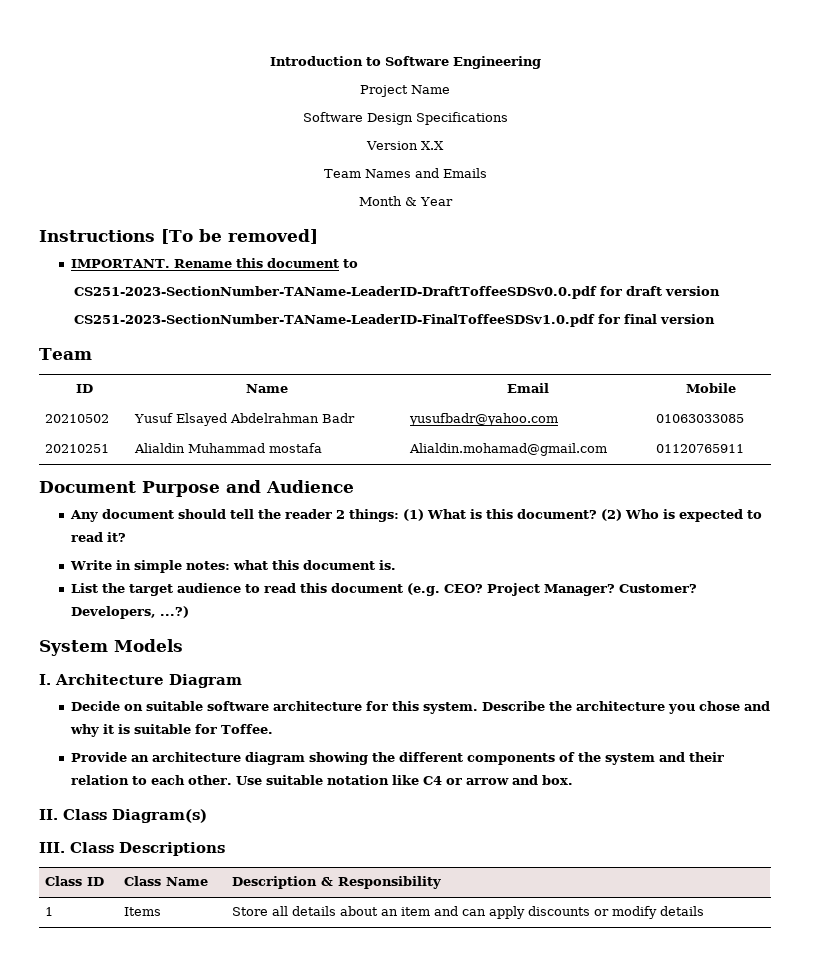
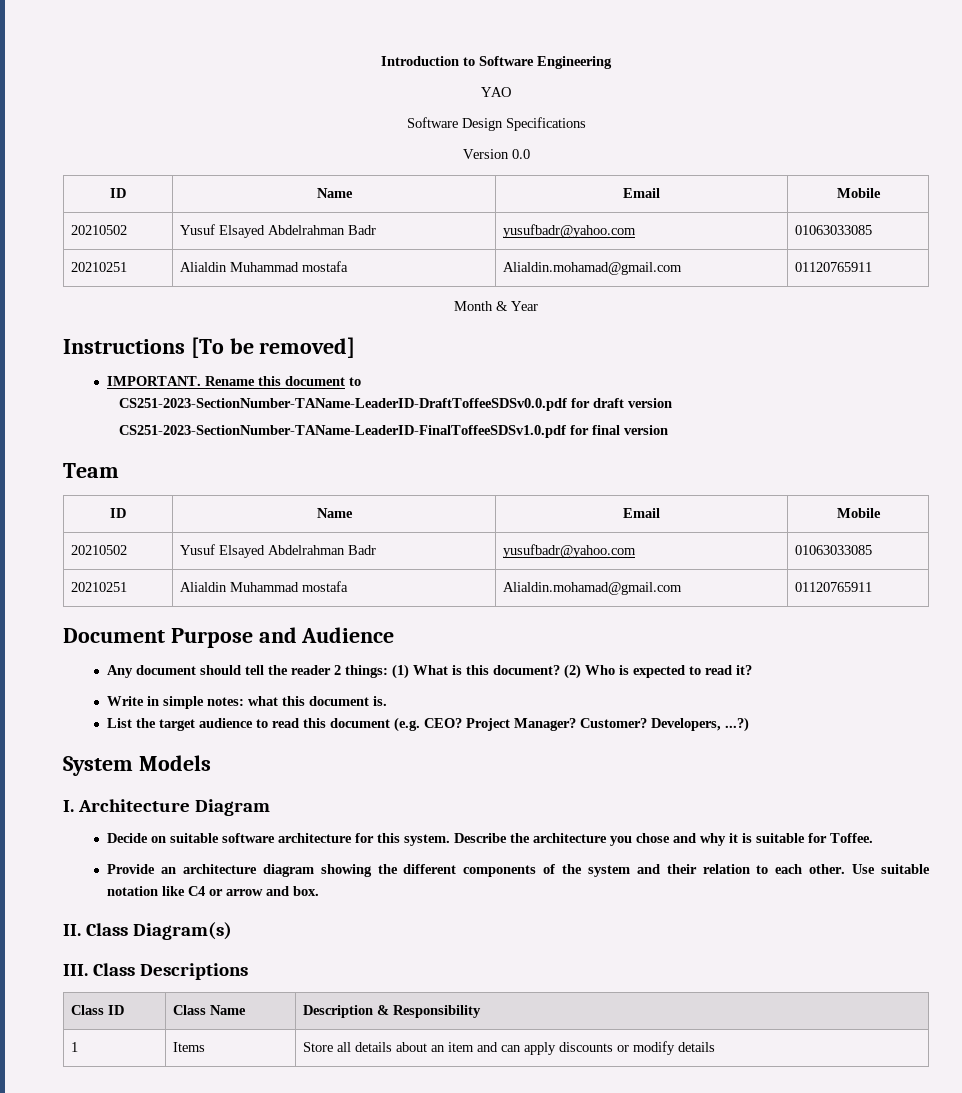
- Project Name
+ YAO
- Version X.X
- Team Names and Emails
+ Version 0.0
+ ID | Name | Email | Mobile
+ 20210502 | Yusuf Elsayed Abdelrahman Badr | yusufbadr@yahoo.com | 01063033085
+ 20210251 | Alialdin Muhammad mostafa | Alialdin.mohamad@gmail.com | 01120765911

